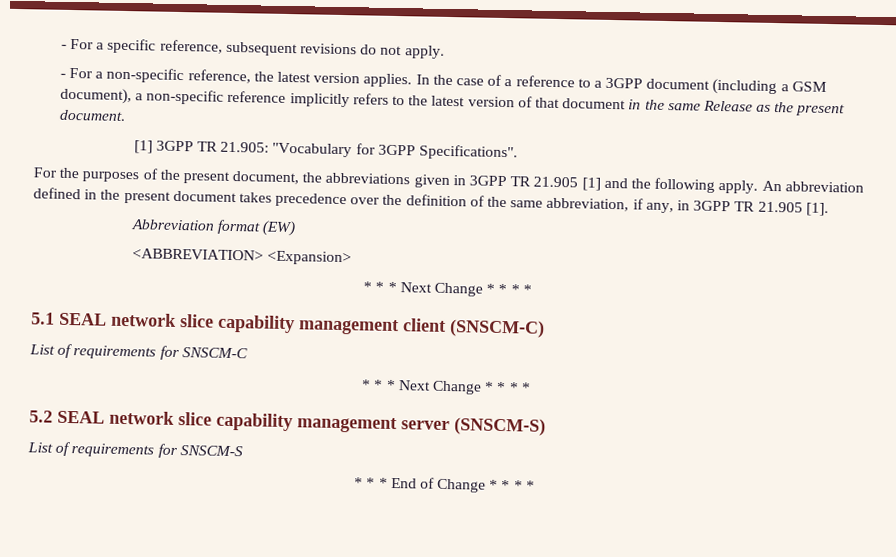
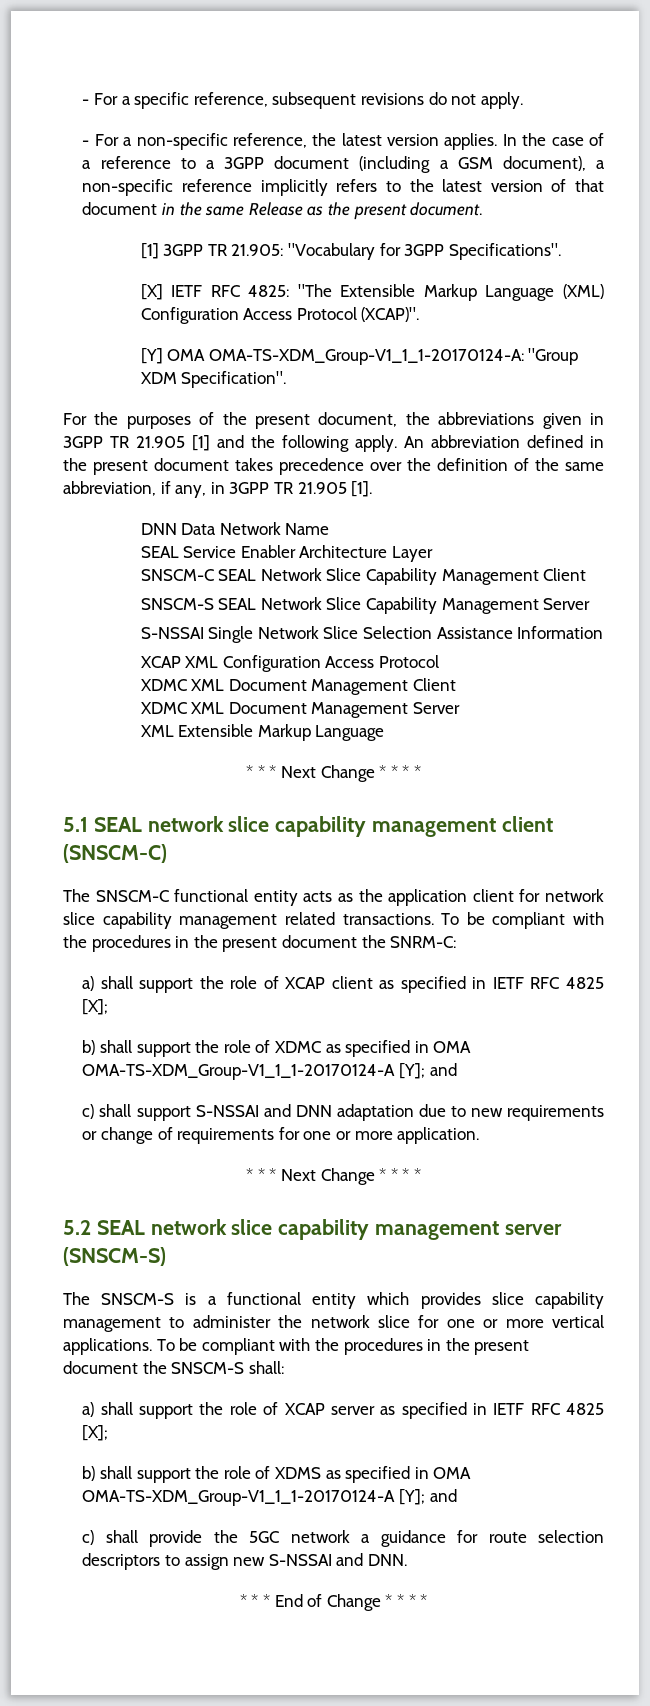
+ [X] IETF RFC 4825: "The Extensible Markup Language (XML) Configuration Access Protocol (XCAP)".
+ [Y] OMA OMA-TS-XDM_Group-V1_1_1-20170124-A: "Group XDM Specification".
- Abbreviation format (EW)
- <ABBREVIATION> <Expansion>
+ DNN Data Network Name
+ SEAL Service Enabler Architecture Layer
+ SNSCM-C SEAL Network Slice Capability Management Client
+ SNSCM-S SEAL Network Slice Capability Management Server
+ S-NSSAI Single Network Slice Selection Assistance Information
+ XCAP XML Configuration Access Protocol
+ XDMC XML Document Management Client
+ XDMC XML Document Management Server
+ XML Extensible Markup Language
- List of requirements for SNSCM-C
+ The SNSCM-C functional entity acts as the application client for network slice capability management related transactions. To be compliant with the procedures in the present document the SNRM-C:
+ a) shall support the role of XCAP client as specified in IETF RFC 4825 [X];
+ b) shall support the role of XDMC as specified in OMA OMA-TS-XDM_Group-V1_1_1-20170124-A [Y]; and
+ c) shall support S-NSSAI and DNN adaptation due to new requirements or change of requirements for one or more application.
- List of requirements for SNSCM-S
+ The SNSCM-S is a functional entity which provides slice capability management to administer the network slice for one or more vertical applications. To be compliant with the procedures in the present document the SNSCM-S shall:
+ a) shall support the role of XCAP server as specified in IETF RFC 4825 [X];
+ b) shall support the role of XDMS as specified in OMA OMA-TS-XDM_Group-V1_1_1-20170124-A [Y]; and
+ c) shall provide the 5GC network a guidance for route selection descriptors to assign new S-NSSAI and DNN.

